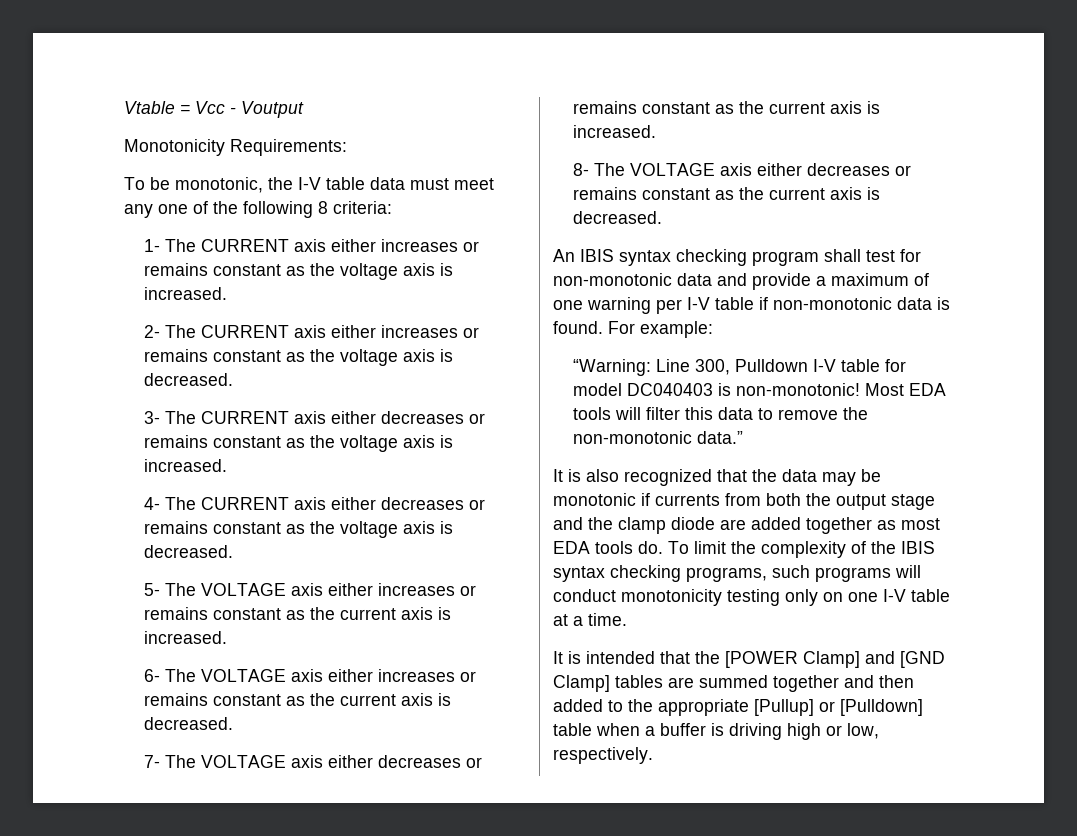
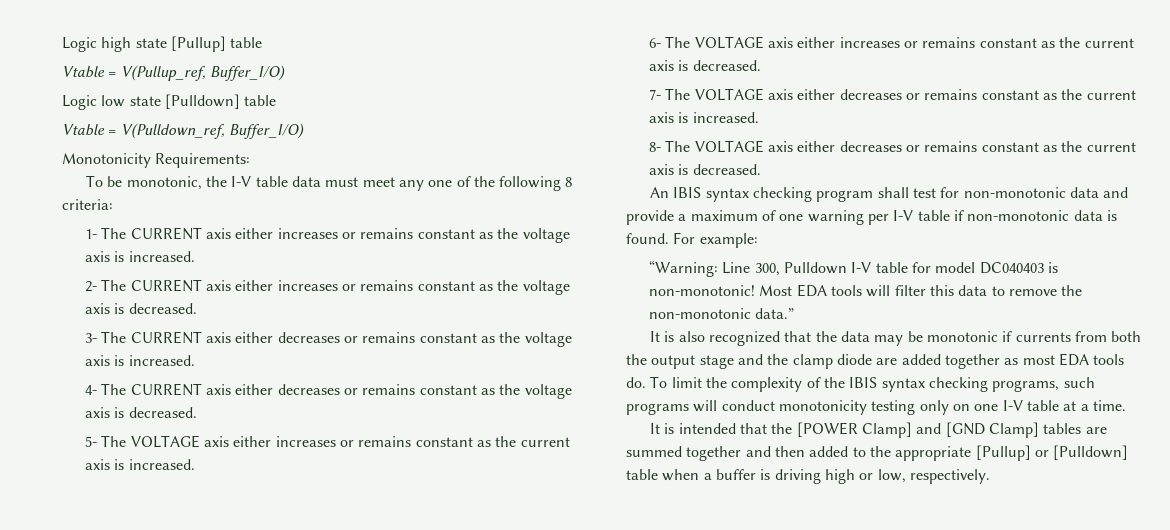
- Vtable = Vcc - Voutput
+ Logic high state [Pullup] table
+ Vtable = V(Pullup_ref, Buffer_I/O)
+ Logic low state [Pulldown] table
+ Vtable = V(Pulldown_ref, Buffer_I/O)

